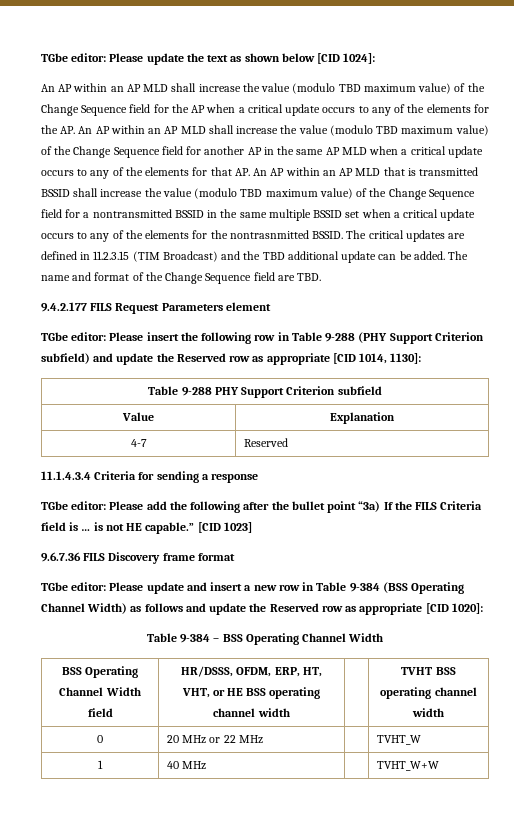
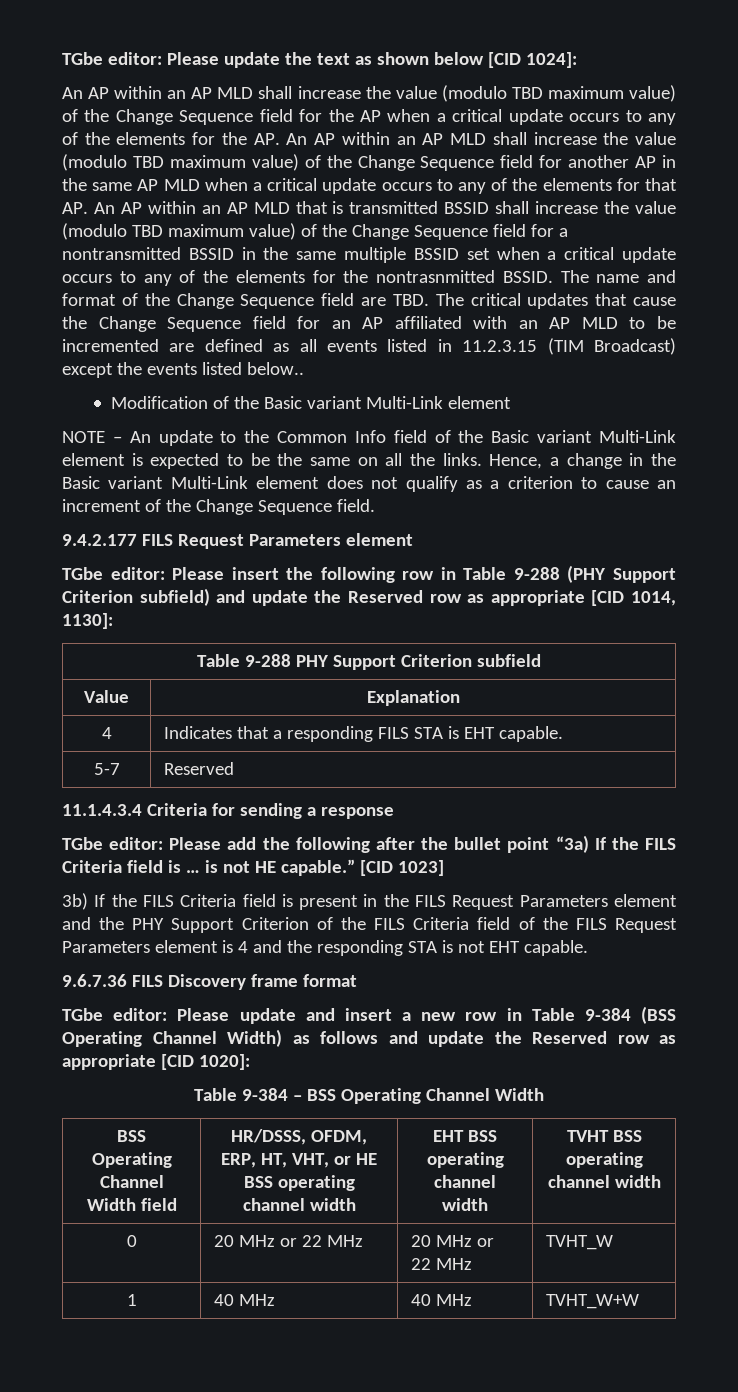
- The critical updates are defined in 11.2.3.15 (TIM Broadcast) and the TBD additional update can be added. The name and format of the Change Sequence field are TBD.
+ The name and format of the Change Sequence field are TBD. The critical updates that cause the Change Sequence field for an AP affiliated with an AP MLD to be incremented are defined as all events listed in 11.2.3.15 (TIM Broadcast) except the events listed below..
+ Modification of the Basic variant Multi-Link element
+ NOTE – An update to the Common Info field of the Basic variant Multi-Link element is expected to be the same on all the links. Hence, a change in the Basic variant Multi-Link element does not qualify as a criterion to cause an increment of the Change Sequence field.
- 4-7 | Reserved
+ 4 | Indicates that a responding FILS STA is EHT capable.
+ 5-7 | Reserved
+ 3b) If the FILS Criteria field is present in the FILS Request Parameters element and the PHY Support Criterion of the FILS Criteria field of the FILS Request Parameters element is 4 and the responding STA is not EHT capable.
- BSS Operating Channel Width field | HR/DSSS, OFDM, ERP, HT, VHT, or HE BSS operating channel width | | TVHT BSS operating channel width
+ BSS Operating Channel Width field | HR/DSSS, OFDM, ERP, HT, VHT, or HE BSS operating channel width | EHT BSS operating channel width | TVHT BSS operating channel width
- 0 | 20 MHz or 22 MHz | | TVHT_W
+ 0 | 20 MHz or 22 MHz | 20 MHz or 22 MHz | TVHT_W
- 1 | 40 MHz | | TVHT_W+W
+ 1 | 40 MHz | 40 MHz | TVHT_W+W

